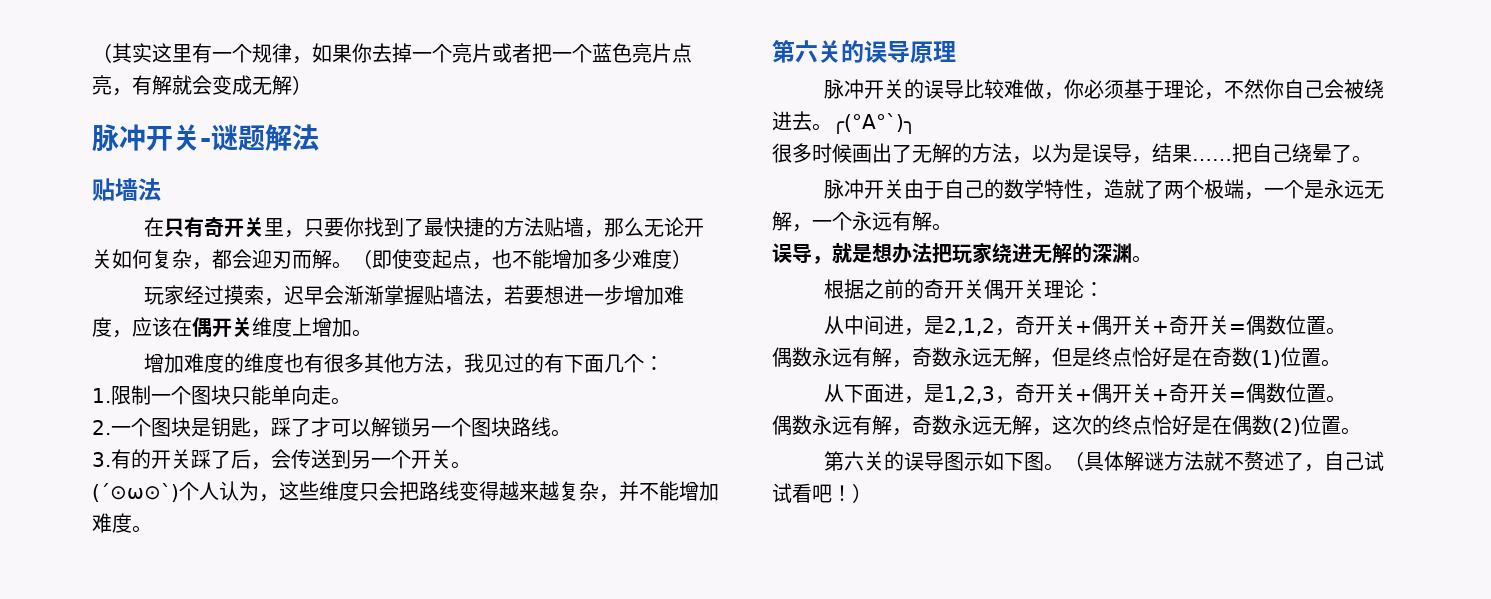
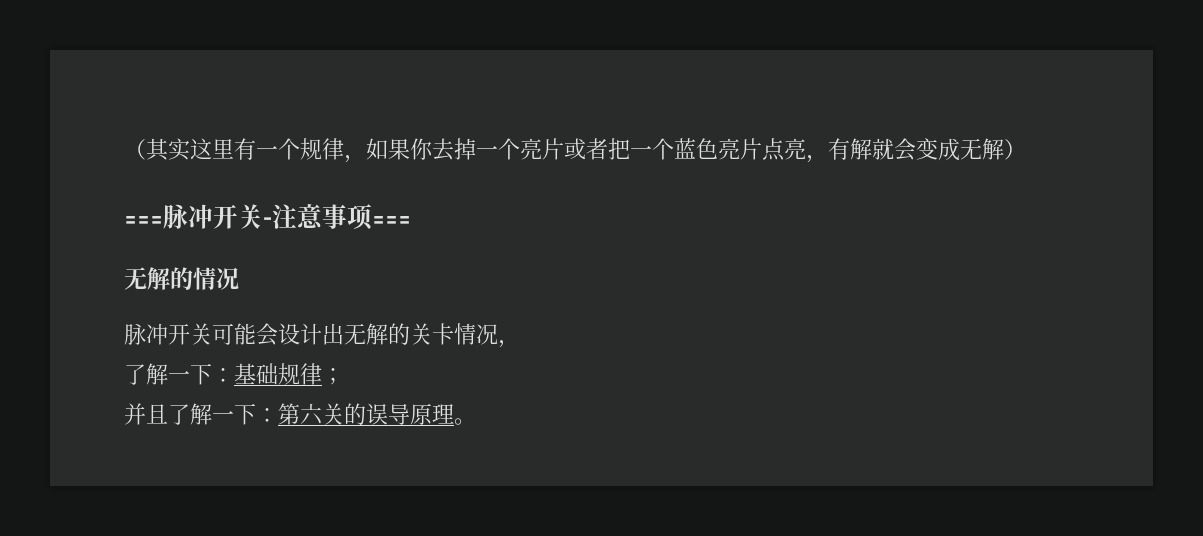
- 脉冲开关-谜题解法
- 贴墙法
- 在只有奇开关里，只要你找到了最快捷的方法贴墙，那么无论开关如何复杂，都会迎刃而解。（即使变起点，也不能增加多少难度）
- 玩家经过摸索，迟早会渐渐掌握贴墙法，若要想进一步增加难度，应该在偶开关维度上增加。
- 增加难度的维度也有很多其他方法，我见过的有下面几个：
- 1.限制一个图块只能单向走。
- 2.一个图块是钥匙，踩了才可以解锁另一个图块路线。
- 3.有的开关踩了后，会传送到另一个开关。
- (´⊙ω⊙`)个人认为，这些维度只会把路线变得越来越复杂，并不能增加难度。
- 第六关的误导原理
- 脉冲开关的误导比较难做，你必须基于理论，不然你自己会被绕进去。╭(°A°`)╮
- 很多时候画出了无解的方法，以为是误导，结果……把自己绕晕了。
- 脉冲开关由于自己的数学特性，造就了两个极端，一个是永远无解，一个永远有解。
- 误导，就是想办法把玩家绕进无解的深渊。
- 根据之前的奇开关偶开关理论：
- 从中间进，是2,1,2，奇开关+偶开关+奇开关=偶数位置。
- 偶数永远有解，奇数永远无解，但是终点恰好是在奇数(1)位置。
- 从下面进，是1,2,3，奇开关+偶开关+奇开关=偶数位置。
- 偶数永远有解，奇数永远无解，这次的终点恰好是在偶数(2)位置。
- 第六关的误导图示如下图。（具体解谜方法就不赘述了，自己试试看吧！）
+ ===脉冲开关-注意事项===
+ 无解的情况
+ 脉冲开关可能会设计出无解的关卡情况，
+ 了解一下：基础规律；
+ 并且了解一下：第六关的误导原理。

